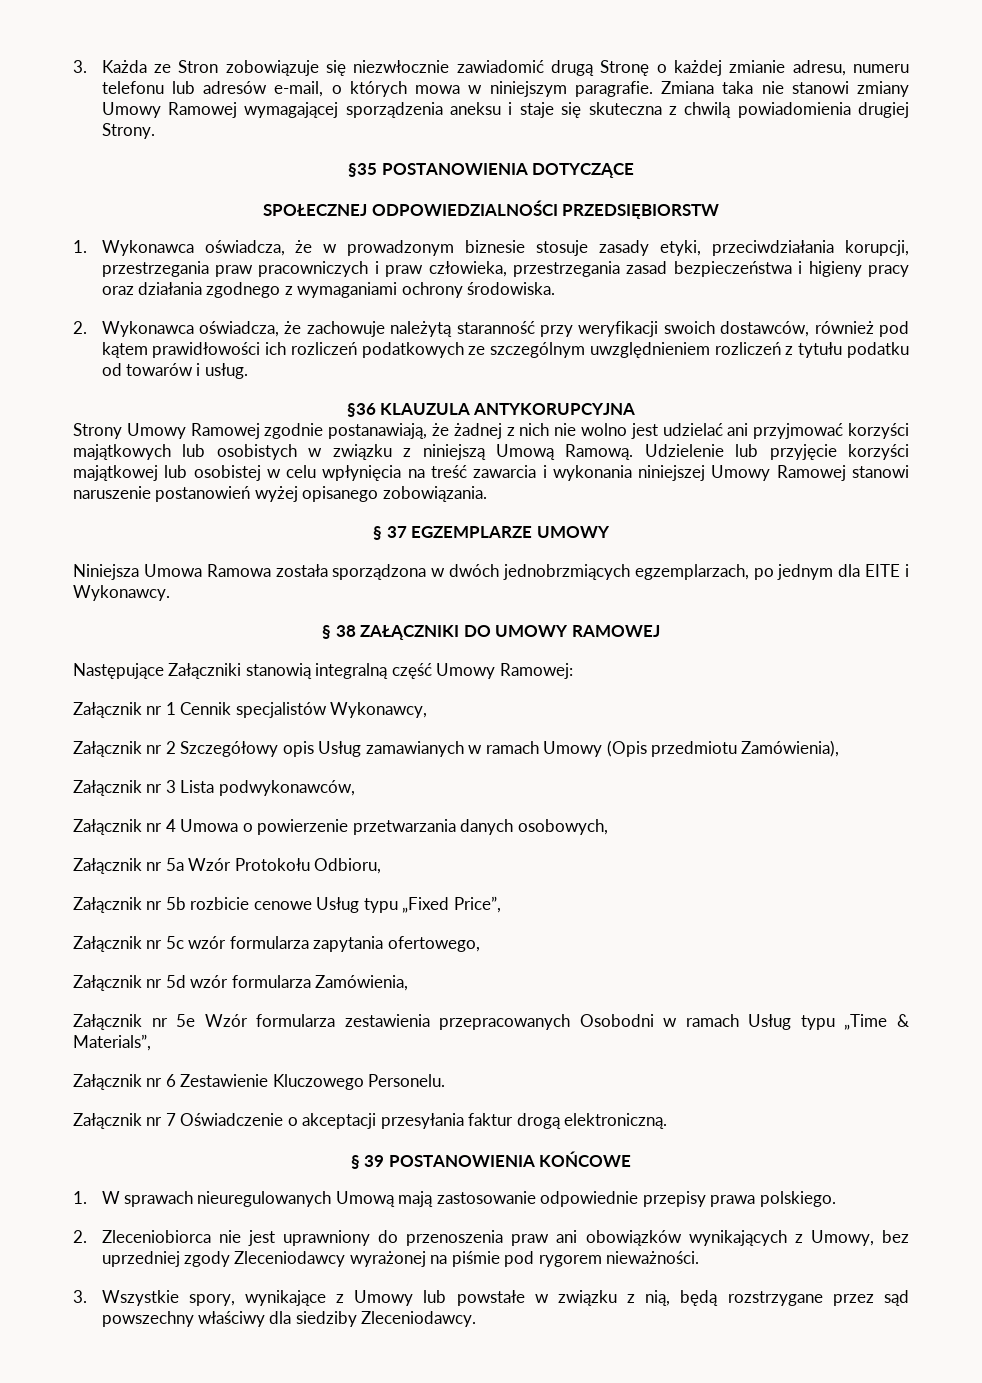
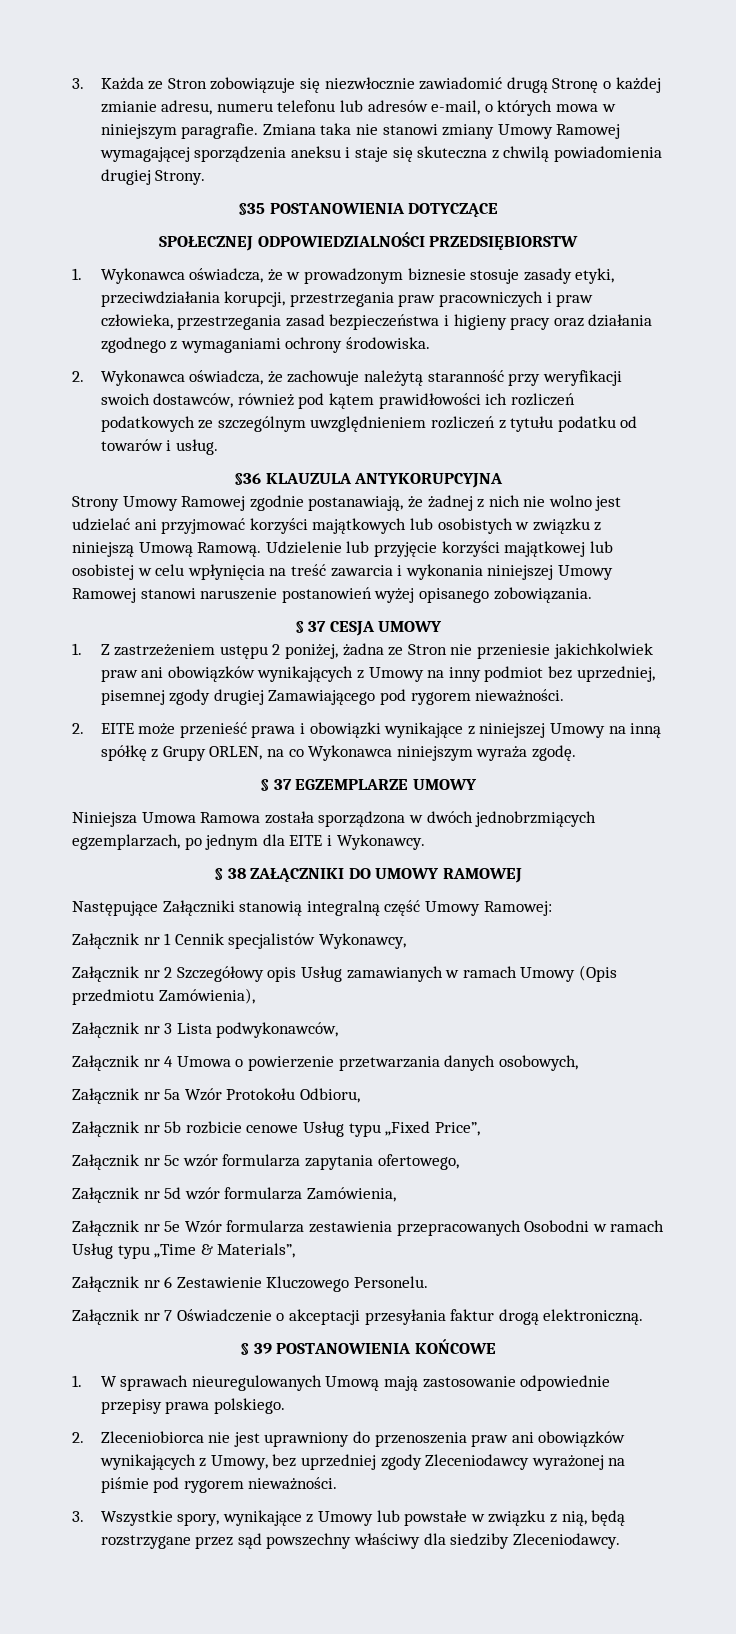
+ § 37 CESJA UMOWY
+ 1. Z zastrzeżeniem ustępu 2 poniżej, żadna ze Stron nie przeniesie jakichkolwiek praw ani obowiązków wynikających z Umowy na inny podmiot bez uprzedniej, pisemnej zgody drugiej Zamawiającego pod rygorem nieważności.
+ 2. EITE może przenieść prawa i obowiązki wynikające z niniejszej Umowy na inną spółkę z Grupy ORLEN, na co Wykonawca niniejszym wyraża zgodę.

